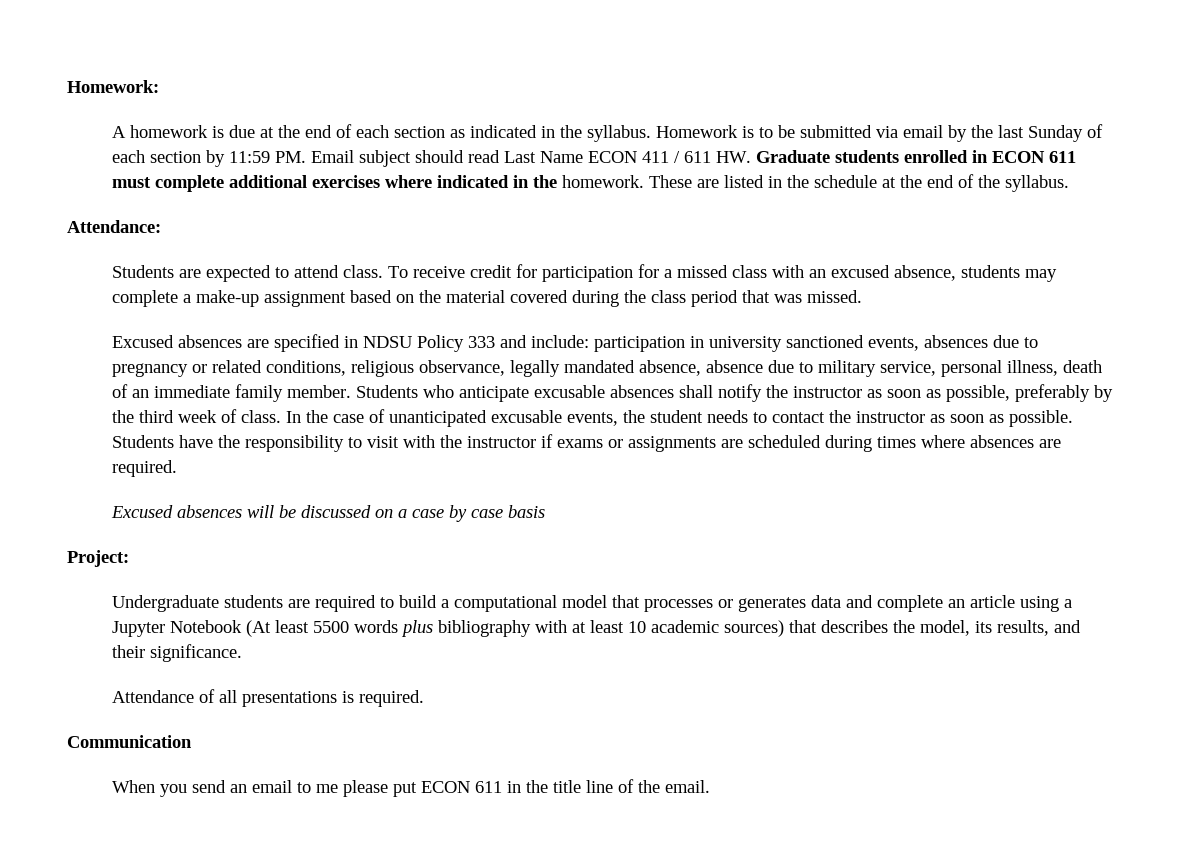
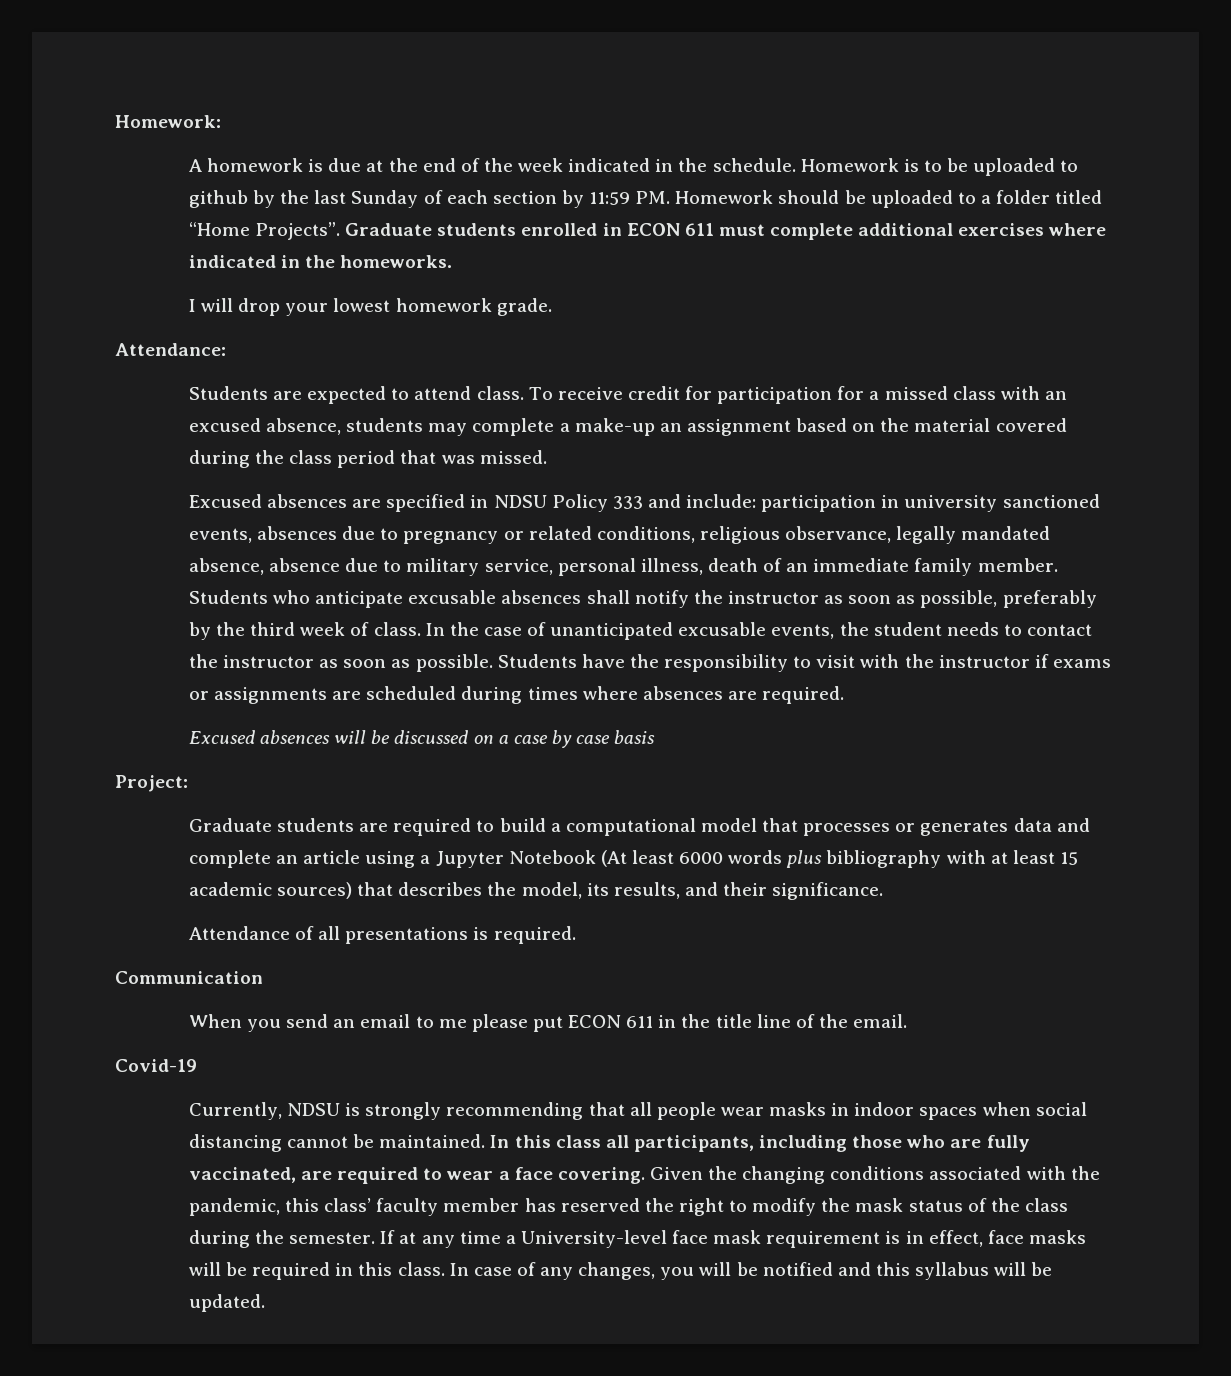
- A homework is due at the end of each section as indicated in the syllabus.
+ A homework is due at the end of the week indicated in the schedule.
- Homework is to be submitted via email by the last Sunday of each section by 11:59 PM. Email subject should read Last Name ECON 411 / 611 HW. Graduate students enrolled in ECON 611 must complete additional exercises where indicated in the homework. These are listed in the schedule at the end of the syllabus.
+ Homework is to be uploaded to github by the last Sunday of each section by 11:59 PM. Homework should be uploaded to a folder titled “Home Projects”. Graduate students enrolled in ECON 611 must complete additional exercises where indicated in the homeworks.
+ I will drop your lowest homework grade.
- To receive credit for participation for a missed class with an excused absence, students may complete a make-up assignment based on the material covered during the class period that was missed.
+ To receive credit for participation for a missed class with an excused absence, students may complete a make-up an assignment based on the material covered during the class period that was missed.
- Undergraduate students are required to build a computational model that processes or generates data and complete an article using a Jupyter Notebook (At least 5500 words plus bibliography with at least 10 academic sources) that describes the model, its results, and their significance.
+ Graduate students are required to build a computational model that processes or generates data and complete an article using a Jupyter Notebook (At least 6000 words plus bibliography with at least 15 academic sources) that describes the model, its results, and their significance.
+ Covid-19
+ Currently, NDSU is strongly recommending that all people wear masks in indoor spaces when social distancing cannot be maintained. In this class all participants, including those who are fully vaccinated, are required to wear a face covering. Given the changing conditions associated with the pandemic, this class’ faculty member has reserved the right to modify the mask status of the class during the semester. If at any time a University-level face mask requirement is in effect, face masks will be required in this class. In case of any changes, you will be notified and this syllabus will be updated.

